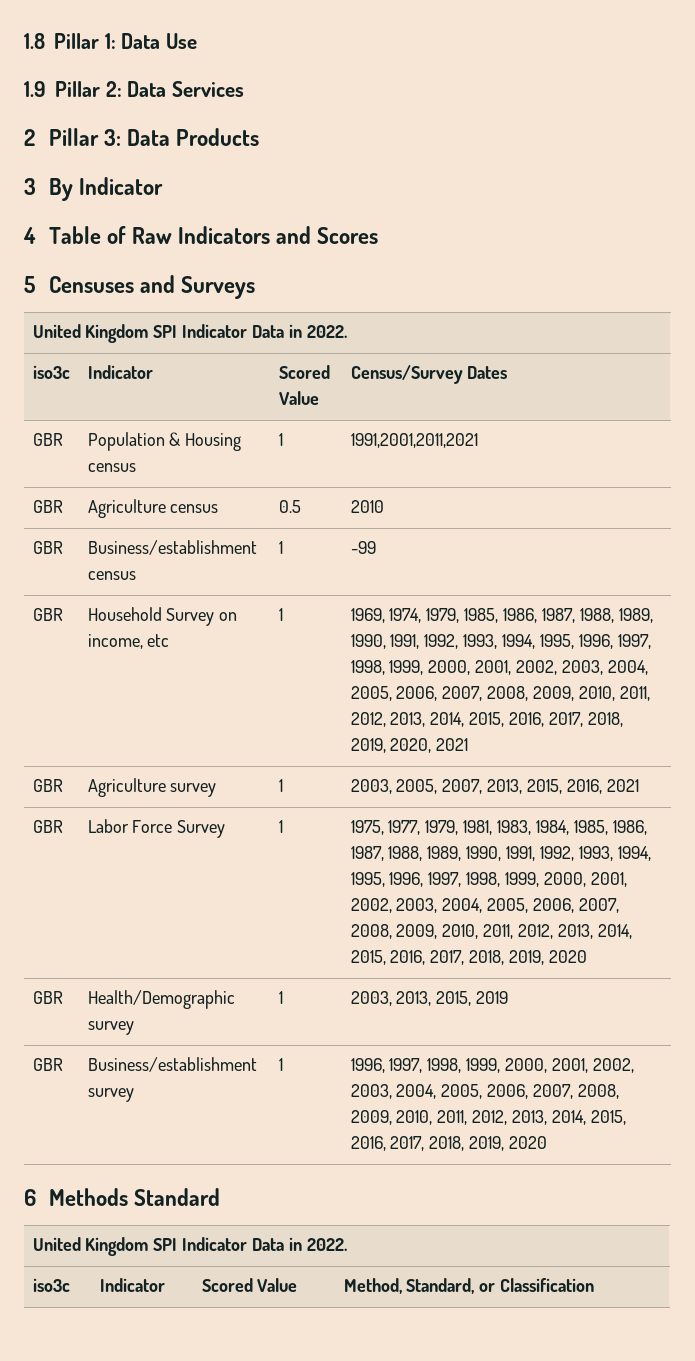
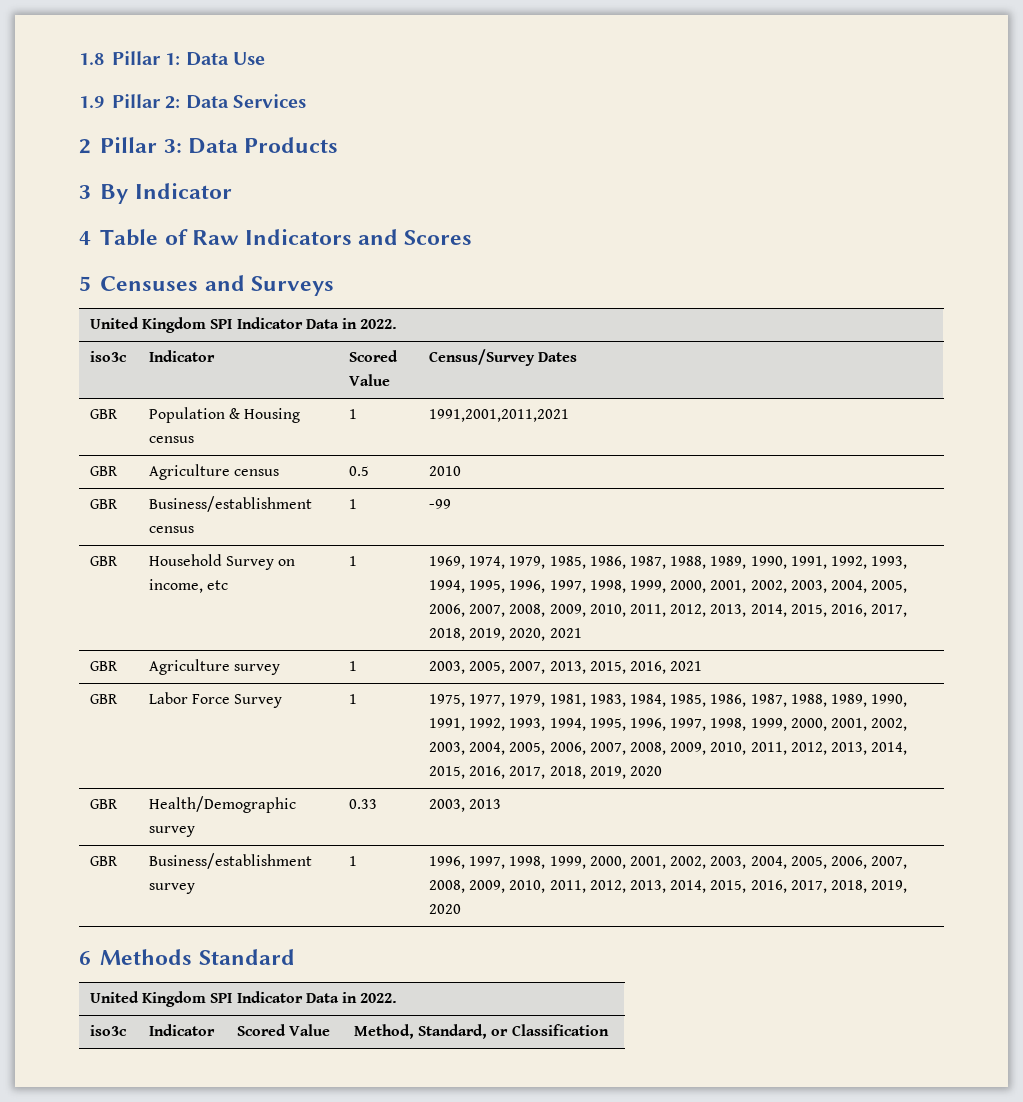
- GBR | Health/Demographic survey | 1 | 2003, 2013, 2015, 2019
+ GBR | Health/Demographic survey | 0.33 | 2003, 2013

